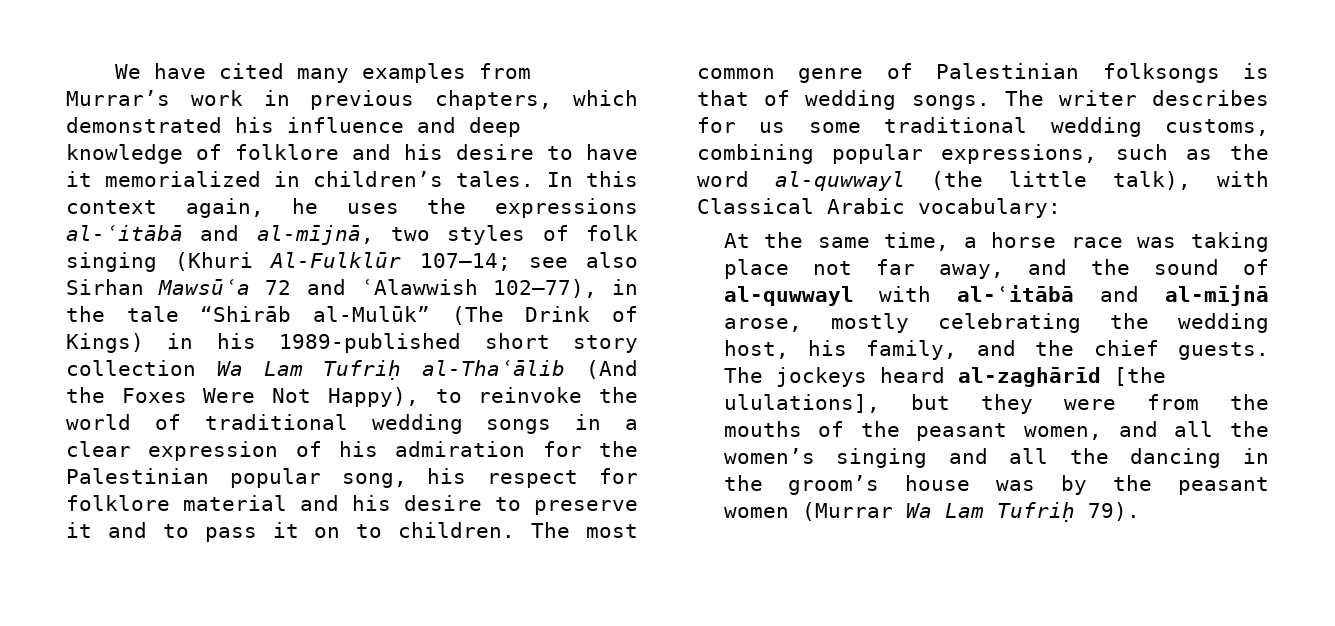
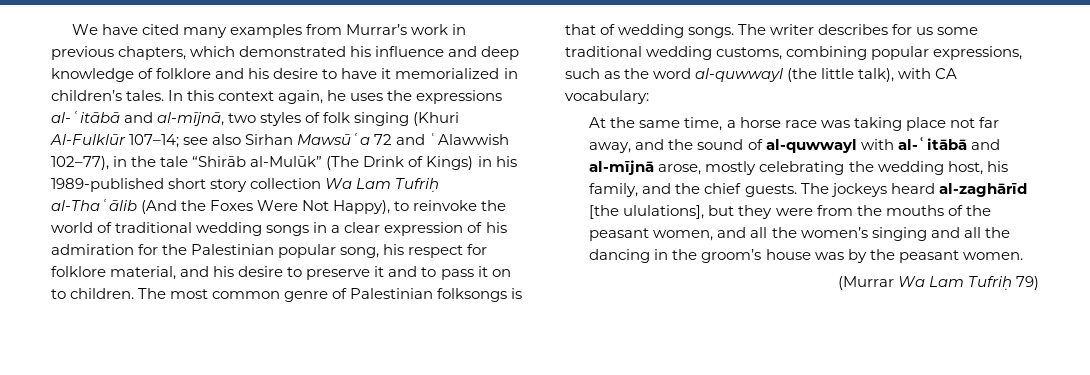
- see also Sirhan Mawsūʿa 72 and ʿAlawwish 102–77), in the tale “Shirāb al-Mulūk” (The Drink of Kings) in his 1989-published short story collection Wa Lam Tufriḥ al-Thaʿālib (And the Foxes Were Not Happy), to reinvoke the world of traditional wedding songs in a clear expression of his admiration for the Palestinian popular song, his respect for folklore material and his desire to preserve it and to pass it on to children.
+ see also Sirhan Mawsūʿa 72 and ʿAlawwish 102–77), in the tale “Shirāb al-Mulūk” (The Drink of Kings) in his 1989-published short story collection Wa Lam Tufriḥ al-Thaʿālib (And the Foxes Were Not Happy), to reinvoke the world of traditional wedding songs in a clear expression of his admiration for the Palestinian popular song, his respect for folklore material, and his desire to preserve it and to pass it on to children.
- The writer describes for us some traditional wedding customs, combining popular expressions, such as the word al-quwwayl (the little talk), with Classical Arabic vocabulary:
+ The writer describes for us some traditional wedding customs, combining popular expressions, such as the word al-quwwayl (the little talk), with CA vocabulary:
- The jockeys heard al-zaghārīd [the ululations], but they were from the mouths of the peasant women, and all the women’s singing and all the dancing in the groom’s house was by the peasant women (Murrar Wa Lam Tufriḥ 79).
+ The jockeys heard al-zaghārīd [the ululations], but they were from the mouths of the peasant women, and all the women’s singing and all the dancing in the groom’s house was by the peasant women.
+ (Murrar Wa Lam Tufriḥ 79)

